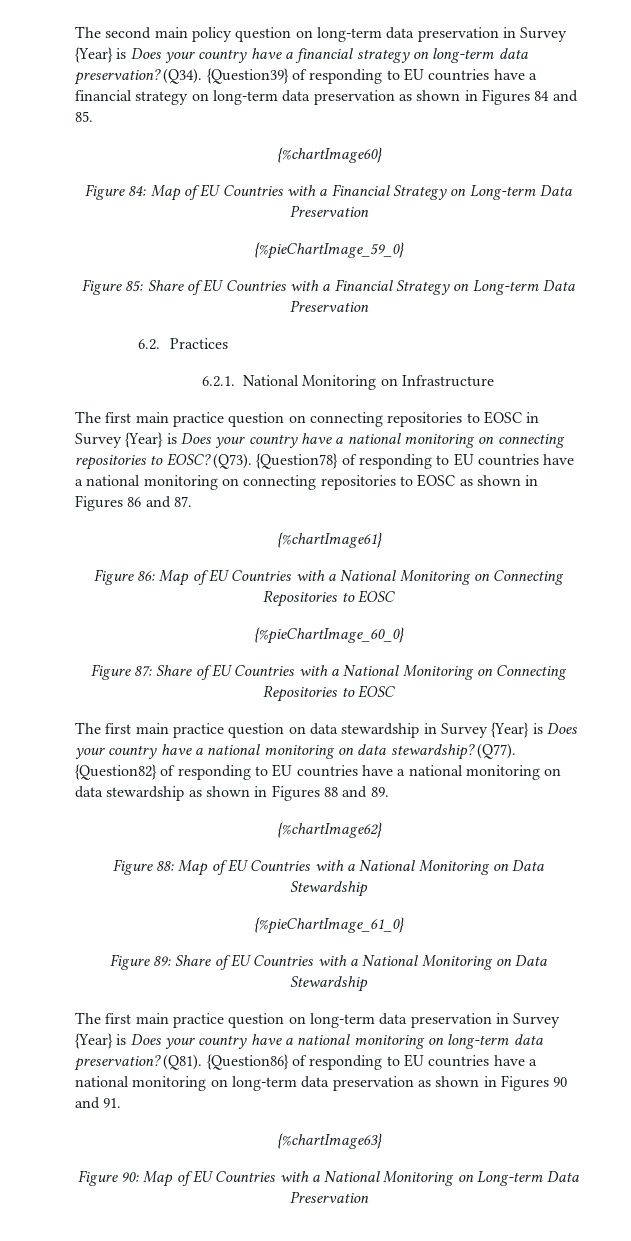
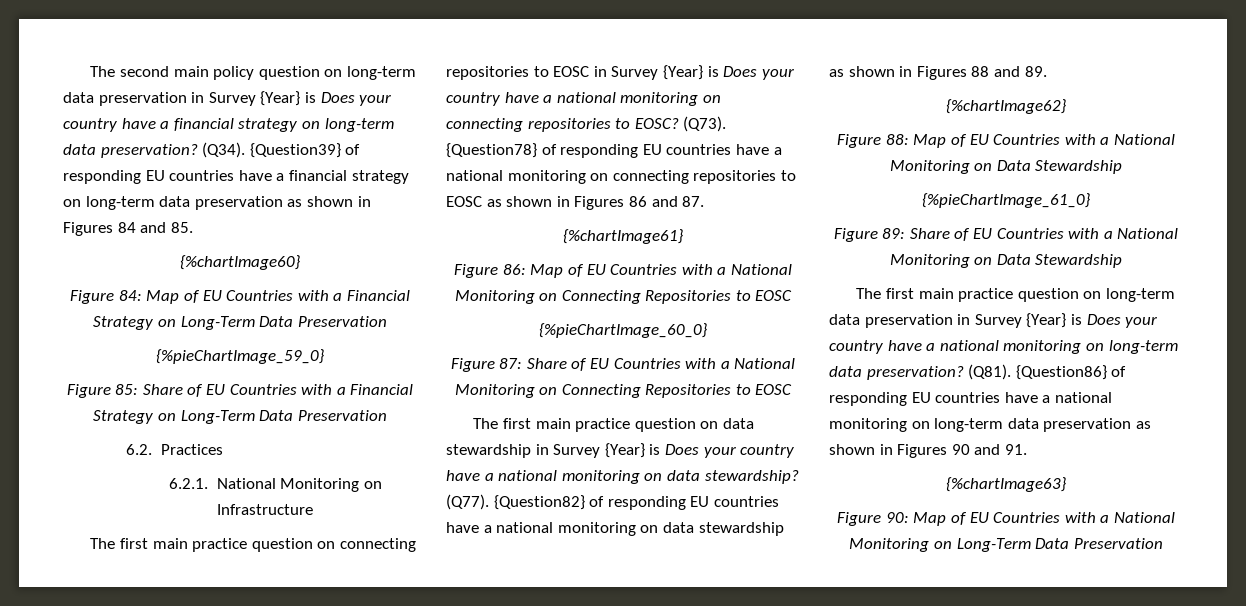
- {Question39} of responding to EU countries have a financial strategy on long-term data preservation as shown in Figures 84 and 85.
+ {Question39} of responding EU countries have a financial strategy on long-term data preservation as shown in Figures 84 and 85.
- Figure 84: Map of EU Countries with a Financial Strategy on Long-term Data Preservation
+ Figure 84: Map of EU Countries with a Financial Strategy on Long-Term Data Preservation
- Figure 85: Share of EU Countries with a Financial Strategy on Long-term Data Preservation
+ Figure 85: Share of EU Countries with a Financial Strategy on Long-Term Data Preservation
- {Question78} of responding to EU countries have a national monitoring on connecting repositories to EOSC as shown in Figures 86 and 87.
+ {Question78} of responding EU countries have a national monitoring on connecting repositories to EOSC as shown in Figures 86 and 87.
- {Question82} of responding to EU countries have a national monitoring on data stewardship as shown in Figures 88 and 89.
+ {Question82} of responding EU countries have a national monitoring on data stewardship as shown in Figures 88 and 89.
- {Question86} of responding to EU countries have a national monitoring on long-term data preservation as shown in Figures 90 and 91.
+ {Question86} of responding EU countries have a national monitoring on long-term data preservation as shown in Figures 90 and 91.
- Figure 90: Map of EU Countries with a National Monitoring on Long-term Data Preservation
+ Figure 90: Map of EU Countries with a National Monitoring on Long-Term Data Preservation

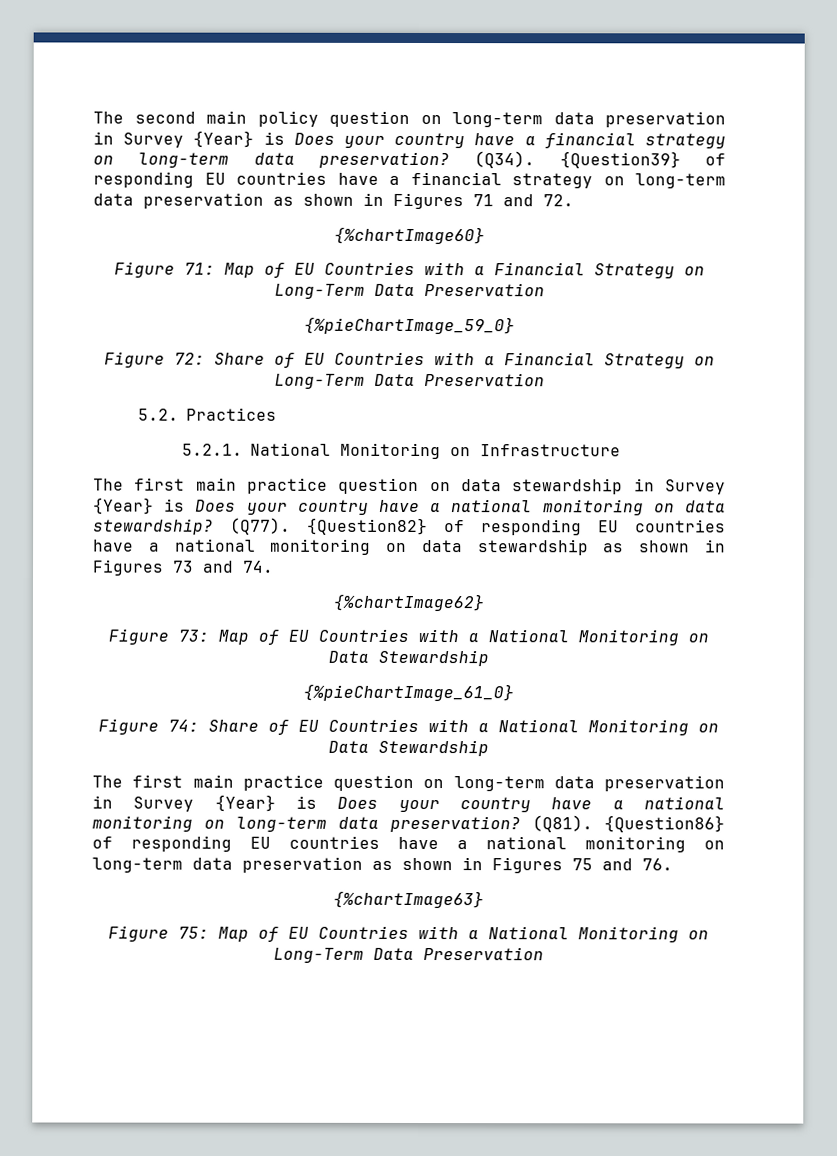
- {Question39} of responding EU countries have a financial strategy on long-term data preservation as shown in Figures 84 and 85.
+ {Question39} of responding EU countries have a financial strategy on long-term data preservation as shown in Figures 71 and 72.
- Figure 84: Map of EU Countries with a Financial Strategy on Long-Term Data Preservation
+ Figure 71: Map of EU Countries with a Financial Strategy on Long-Term Data Preservation
- Figure 85: Share of EU Countries with a Financial Strategy on Long-Term Data Preservation
+ Figure 72: Share of EU Countries with a Financial Strategy on Long-Term Data Preservation
- 6.2. Practices
+ 5.2. Practices
- 6.2.1. National Monitoring on Infrastructure
+ 5.2.1. National Monitoring on Infrastructure
- The first main practice question on connecting repositories to EOSC in Survey {Year} is Does your country have a national monitoring on connecting repositories to EOSC? (Q73). {Question78} of responding EU countries have a national monitoring on connecting repositories to EOSC as shown in Figures 86 and 87.
- {%chartImage61}
- Figure 86: Map of EU Countries with a National Monitoring on Connecting Repositories to EOSC
- {%pieChartImage_60_0}
- Figure 87: Share of EU Countries with a National Monitoring on Connecting Repositories to EOSC
- {Question82} of responding EU countries have a national monitoring on data stewardship as shown in Figures 88 and 89.
+ {Question82} of responding EU countries have a national monitoring on data stewardship as shown in Figures 73 and 74.
- Figure 88: Map of EU Countries with a National Monitoring on Data Stewardship
+ Figure 73: Map of EU Countries with a National Monitoring on Data Stewardship
- Figure 89: Share of EU Countries with a National Monitoring on Data Stewardship
+ Figure 74: Share of EU Countries with a National Monitoring on Data Stewardship
- {Question86} of responding EU countries have a national monitoring on long-term data preservation as shown in Figures 90 and 91.
+ {Question86} of responding EU countries have a national monitoring on long-term data preservation as shown in Figures 75 and 76.
- Figure 90: Map of EU Countries with a National Monitoring on Long-Term Data Preservation
+ Figure 75: Map of EU Countries with a National Monitoring on Long-Term Data Preservation

